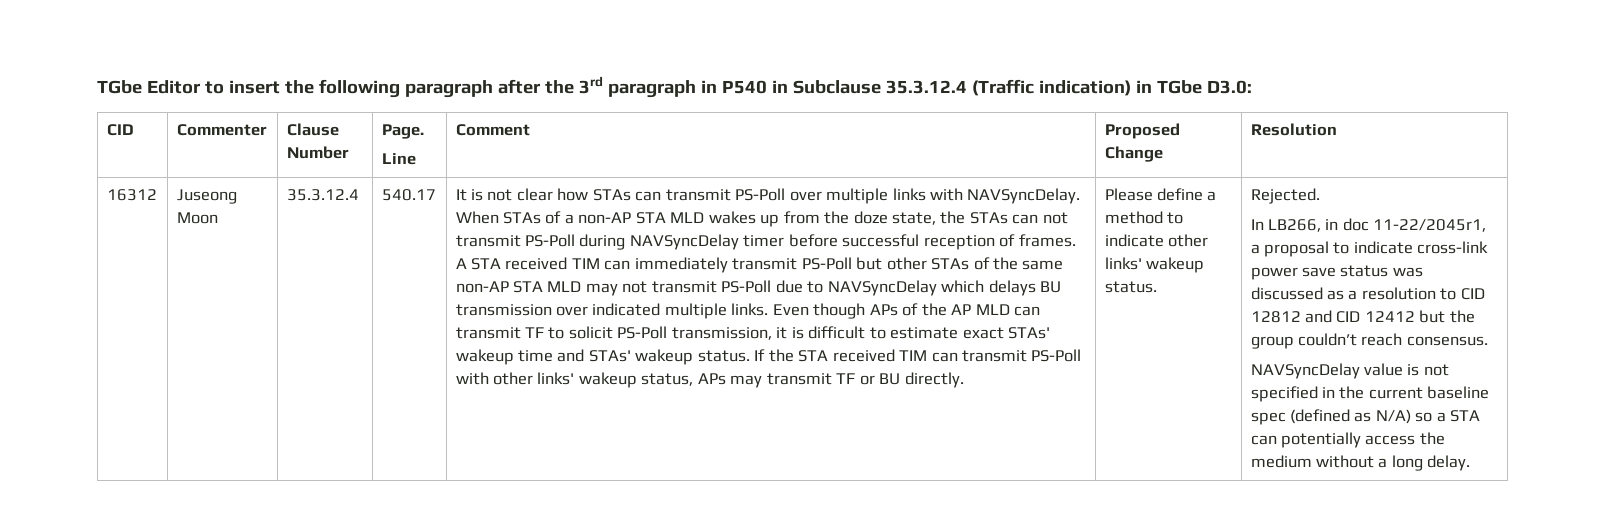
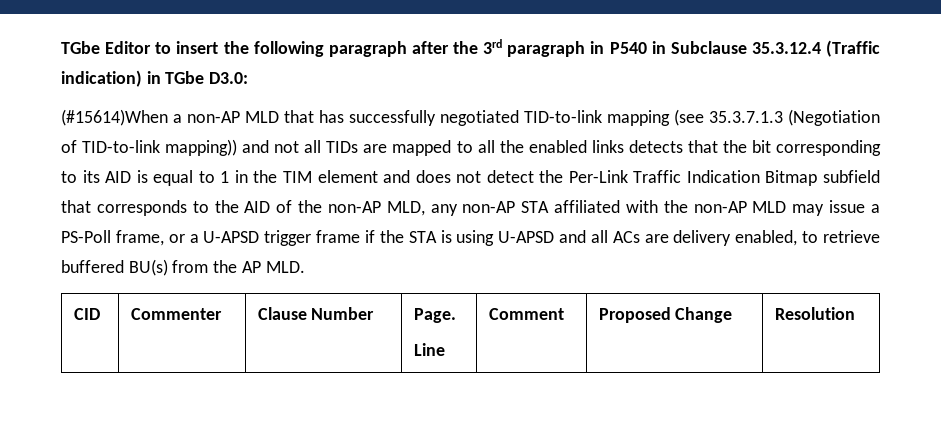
+ (#15614)When a non-AP MLD that has successfully negotiated TID-to-link mapping (see 35.3.7.1.3 (Negotiation of TID-to-link mapping)) and not all TIDs are mapped to all the enabled links detects that the bit corresponding to its AID is equal to 1 in the TIM element and does not detect the Per-Link Traffic Indication Bitmap subfield that corresponds to the AID of the non-AP MLD, any non-AP STA affiliated with the non-AP MLD may issue a PS-Poll frame, or a U-APSD trigger frame if the STA is using U-APSD and all ACs are delivery enabled, to retrieve buffered BU(s) from the AP MLD.
- 16312 | Juseong Moon | 35.3.12.4 | 540.17 | It is not clear how STAs can transmit PS-Poll over multiple links with NAVSyncDelay. When STAs of a non-AP STA MLD wakes up from the doze state, the STAs can not transmit PS-Poll during NAVSyncDelay timer before successful reception of frames. A STA received TIM can immediately transmit PS-Poll but other STAs of the same non-AP STA MLD may not transmit PS-Poll due to NAVSyncDelay which delays BU transmission over indicated multiple links. Even though APs of the AP MLD can transmit TF to solicit PS-Poll transmission, it is difficult to estimate exact STAs' wakeup time and STAs' wakeup status. If the STA received TIM can transmit PS-Poll with other links' wakeup status, APs may transmit TF or BU directly. | Please define a method to indicate other links' wakeup status. | Rejected.
- In LB266, in doc 11-22/2045r1, a proposal to indicate cross-link power save status was discussed as a resolution to CID 12812 and CID 12412 but the group couldn’t reach consensus.
- NAVSyncDelay value is not specified in the current baseline spec (defined as N/A) so a STA can potentially access the medium without a long delay.

